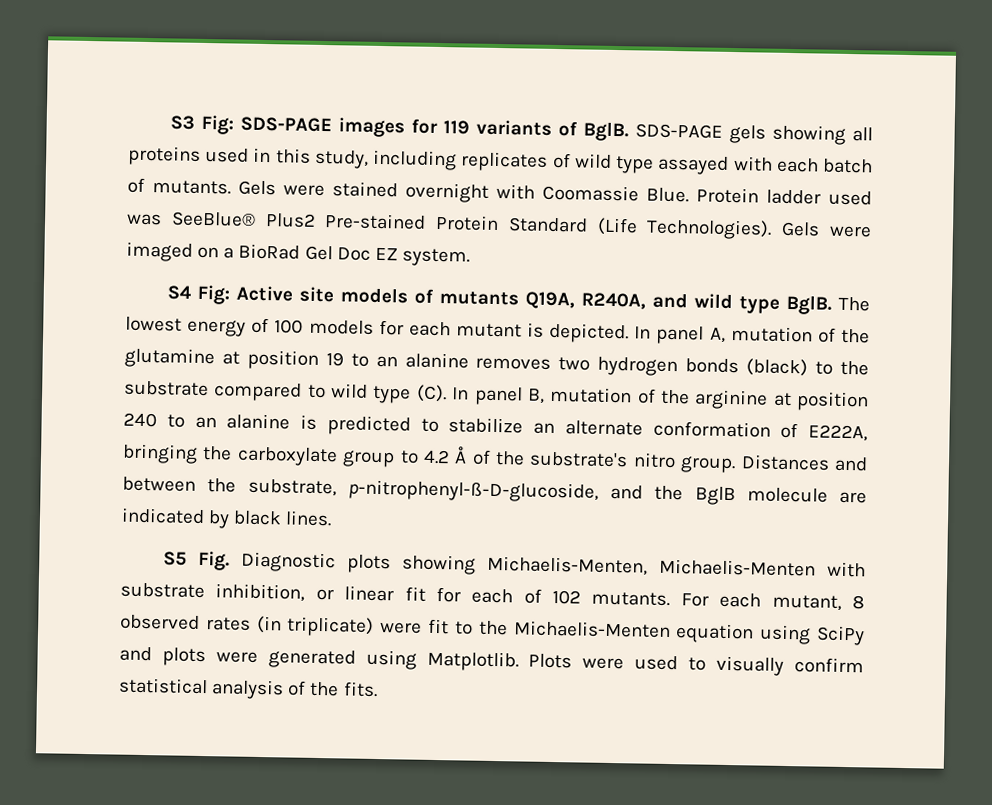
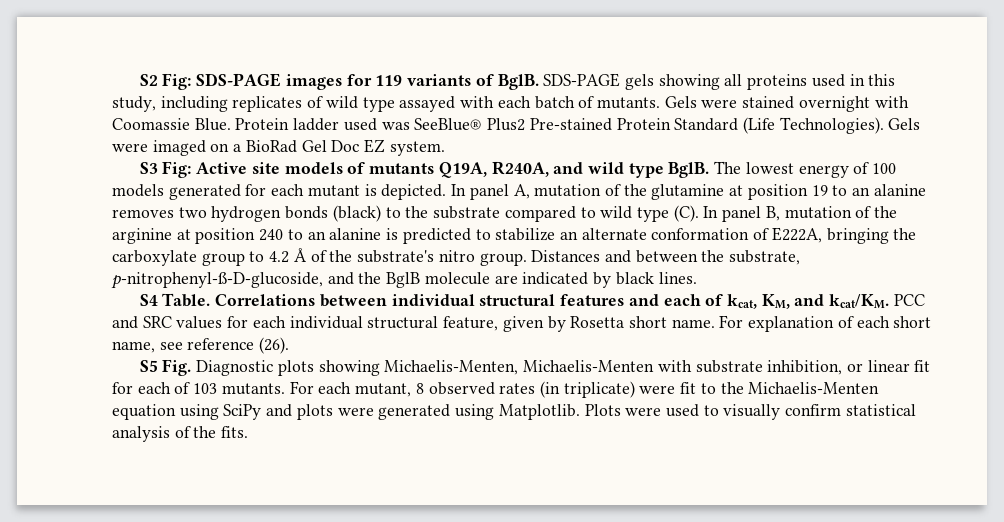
- S3 Fig: SDS-PAGE images for 119 variants of BglB.
+ S2 Fig: SDS-PAGE images for 119 variants of BglB.
- S4 Fig: Active site models of mutants Q19A, R240A, and wild type BglB.
+ S3 Fig: Active site models of mutants Q19A, R240A, and wild type BglB.
- The lowest energy of 100 models for each mutant is depicted.
+ The lowest energy of 100 models generated for each mutant is depicted.
+ S4 Table. Correlations between individual structural features and each of kcat, KM, and kcat/KM. PCC and SRC values for each individual structural feature, given by Rosetta short name. For explanation of each short name, see reference (26).
- S5 Fig. Diagnostic plots showing Michaelis-Menten, Michaelis-Menten with substrate inhibition, or linear fit for each of 102 mutants.
+ S5 Fig. Diagnostic plots showing Michaelis-Menten, Michaelis-Menten with substrate inhibition, or linear fit for each of 103 mutants.

